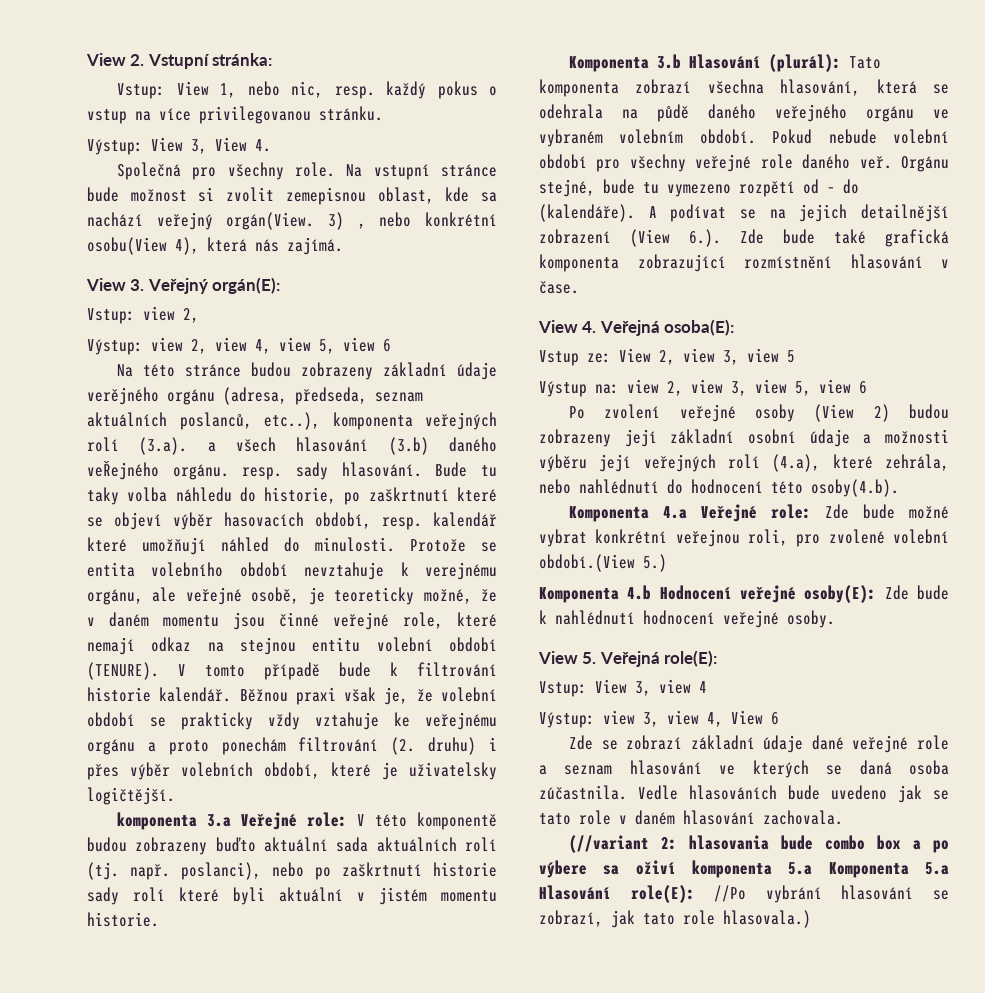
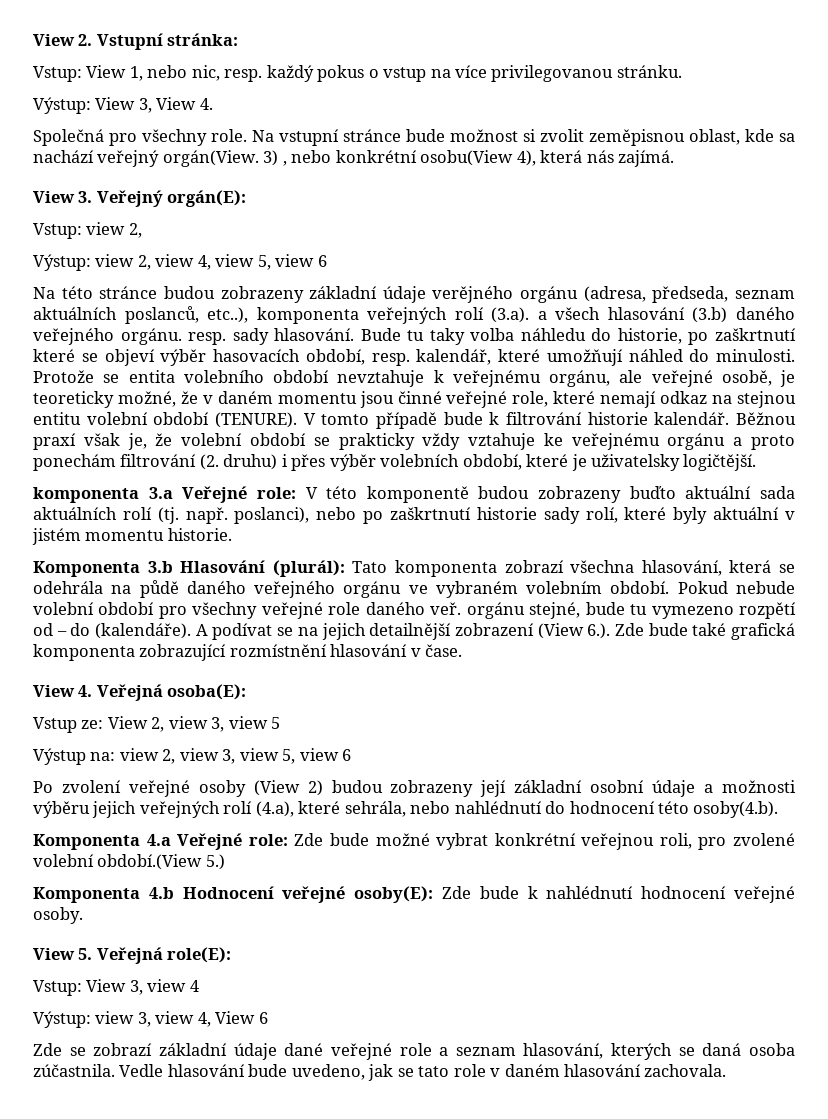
- Na vstupní stránce bude možnost si zvolit zemepisnou oblast, kde sa nachází veřejný orgán(View.
+ Na vstupní stránce bude možnost si zvolit zeměpisnou oblast, kde sa nachází veřejný orgán(View.
- Na této stránce budou zobrazeny základní údaje verějného orgánu (adresa, předseda, seznam aktuálních poslanců, etc..), komponenta veřejných rolí (3.a). a všech hlasování (3.b) daného veŘejného orgánu. resp. sady hlasování.
+ Na této stránce budou zobrazeny základní údaje verějného orgánu (adresa, předseda, seznam aktuálních poslanců, etc..), komponenta veřejných rolí (3.a). a všech hlasování (3.b) daného veřejného orgánu. resp. sady hlasování.
- Bude tu taky volba náhledu do historie, po zaškrtnutí které se objeví výběr hasovacích období, resp. kalendář které umožňují náhled do minulosti.
+ Bude tu taky volba náhledu do historie, po zaškrtnutí které se objeví výběr hasovacích období, resp. kalendář, které umožňují náhled do minulosti.
- Protože se entita volebního období nevztahuje k verejnému orgánu, ale veřejné osobě, je teoreticky možné, že v daném momentu jsou činné veřejné role, které nemají odkaz na stejnou entitu volební období (TENURE).
+ Protože se entita volebního období nevztahuje k veřejnému orgánu, ale veřejné osobě, je teoreticky možné, že v daném momentu jsou činné veřejné role, které nemají odkaz na stejnou entitu volební období (TENURE).
- Běžnou praxi však je, že volební období se prakticky vždy vztahuje ke veřejnému orgánu a proto ponechám filtrování (2. druhu) i přes výběr volebních období, které je uživatelsky logičtější.
+ Běžnou praxí však je, že volební období se prakticky vždy vztahuje ke veřejnému orgánu a proto ponechám filtrování (2. druhu) i přes výběr volebních období, které je uživatelsky logičtější.
- komponenta 3.a Veřejné role: V této komponentě budou zobrazeny buďto aktuální sada aktuálních rolí (tj. např. poslanci), nebo po zaškrtnutí historie sady rolí které byli aktuální v jistém momentu historie.
+ komponenta 3.a Veřejné role: V této komponentě budou zobrazeny buďto aktuální sada aktuálních rolí (tj. např. poslanci), nebo po zaškrtnutí historie sady rolí, které byly aktuální v jistém momentu historie.
- Komponenta 3.b Hlasování (plurál): Tato komponenta zobrazí všechna hlasování, která se odehrala na půdě daného veřejného orgánu ve vybraném volebním období.
+ Komponenta 3.b Hlasování (plurál): Tato komponenta zobrazí všechna hlasování, která se odehrála na půdě daného veřejného orgánu ve vybraném volebním období.
- Pokud nebude volební období pro všechny veřejné role daného veř. Orgánu stejné, bude tu vymezeno rozpětí od – do (kalendáře).
+ Pokud nebude volební období pro všechny veřejné role daného veř. orgánu stejné, bude tu vymezeno rozpětí od – do (kalendáře).
- Po zvolení veřejné osoby (View 2) budou zobrazeny její základní osobní údaje a možnosti výběru její veřejných rolí (4.a), které zehrála, nebo nahlédnutí do hodnocení této osoby(4.b).
+ Po zvolení veřejné osoby (View 2) budou zobrazeny její základní osobní údaje a možnosti výběru jejich veřejných rolí (4.a), které sehrála, nebo nahlédnutí do hodnocení této osoby(4.b).
- Zde se zobrazí základní údaje dané veřejné role a seznam hlasování ve kterých se daná osoba zúčastnila.
+ Zde se zobrazí základní údaje dané veřejné role a seznam hlasování, kterých se daná osoba zúčastnila.
- Vedle hlasováních bude uvedeno jak se tato role v daném hlasování zachovala.
+ Vedle hlasování bude uvedeno, jak se tato role v daném hlasování zachovala.
- (//variant 2: hlasovania bude combo box a po výbere sa oživí komponenta 5.a Komponenta 5.a Hlasování role(E): //Po vybrání hlasování se zobrazí, jak tato role hlasovala.)

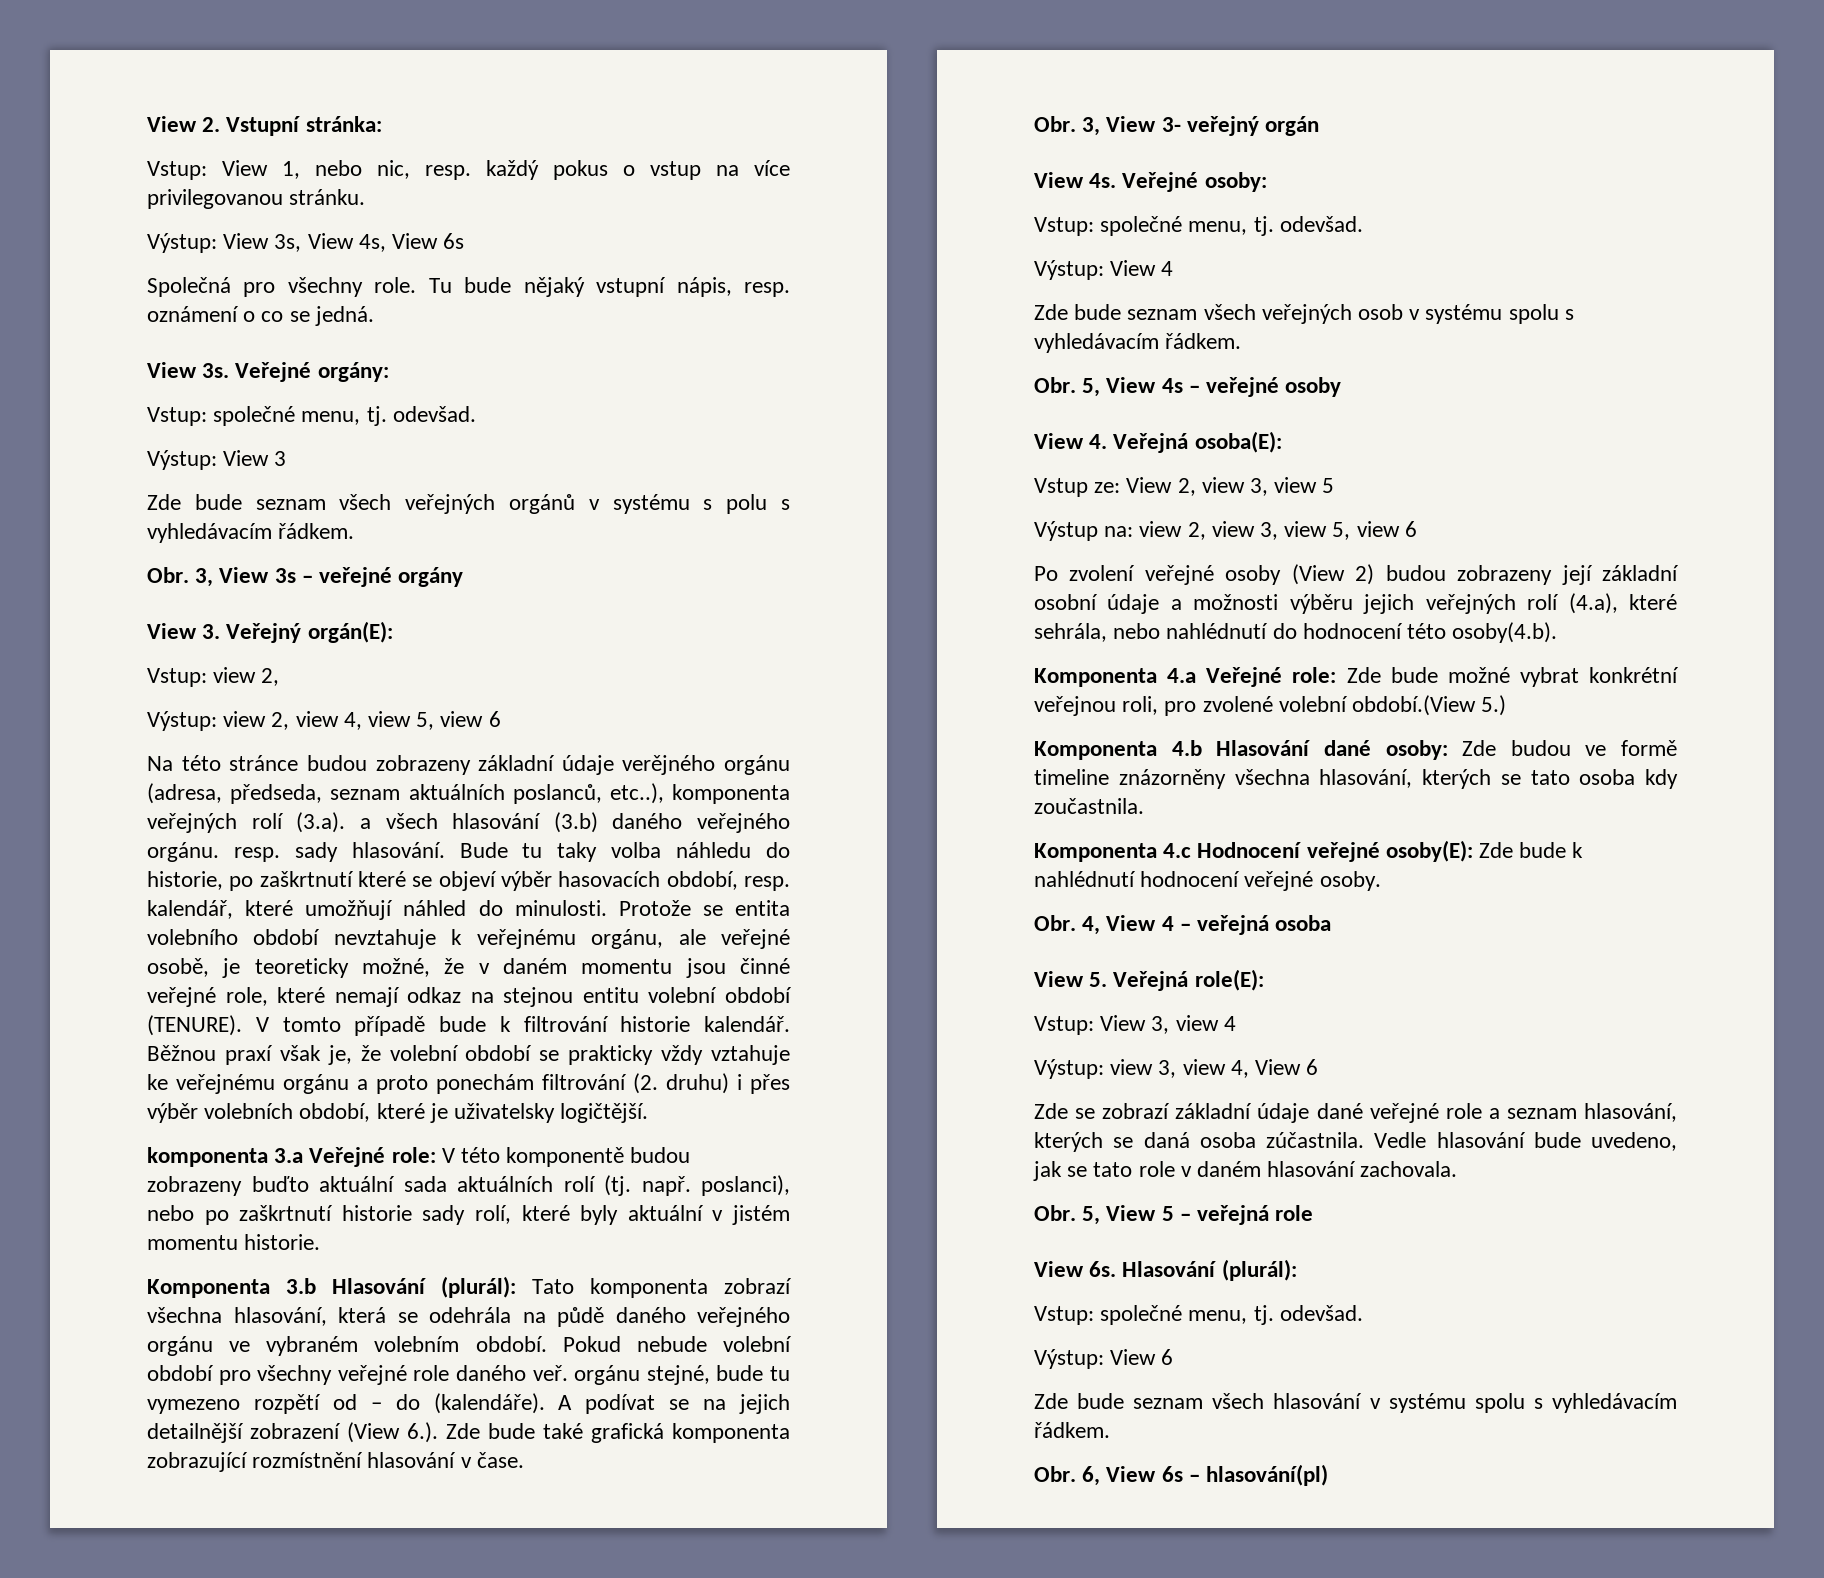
- Výstup: View 3, View 4.
+ Výstup: View 3s, View 4s, View 6s
- Na vstupní stránce bude možnost si zvolit zeměpisnou oblast, kde sa nachází veřejný orgán(View. 3) , nebo konkrétní osobu(View 4), která nás zajímá.
+ Tu bude nějaký vstupní nápis, resp. oznámení o co se jedná.
+ View 3s. Veřejné orgány:
+ Vstup: společné menu, tj. odevšad.
+ Výstup: View 3
+ Zde bude seznam všech veřejných orgánů v systému s polu s vyhledávacím řádkem.
+ Obr. 3, View 3s – veřejné orgány
+ Obr. 3, View 3- veřejný orgán
+ View 4s. Veřejné osoby:
+ Vstup: společné menu, tj. odevšad.
+ Výstup: View 4
+ Zde bude seznam všech veřejných osob v systému spolu s vyhledávacím řádkem.
+ Obr. 5, View 4s – veřejné osoby
- Komponenta 4.b Hodnocení veřejné osoby(E): Zde bude k nahlédnutí hodnocení veřejné osoby.
+ Komponenta 4.b Hlasování dané osoby: Zde budou ve formě timeline znázorněny všechna hlasování, kterých se tato osoba kdy zoučastnila.
+ Komponenta 4.c Hodnocení veřejné osoby(E): Zde bude k nahlédnutí hodnocení veřejné osoby.
+ Obr. 4, View 4 – veřejná osoba
+ Obr. 5, View 5 – veřejná role
+ View 6s. Hlasování (plurál):
+ Vstup: společné menu, tj. odevšad.
+ Výstup: View 6
+ Zde bude seznam všech hlasování v systému spolu s vyhledávacím řádkem.
+ Obr. 6, View 6s – hlasování(pl)

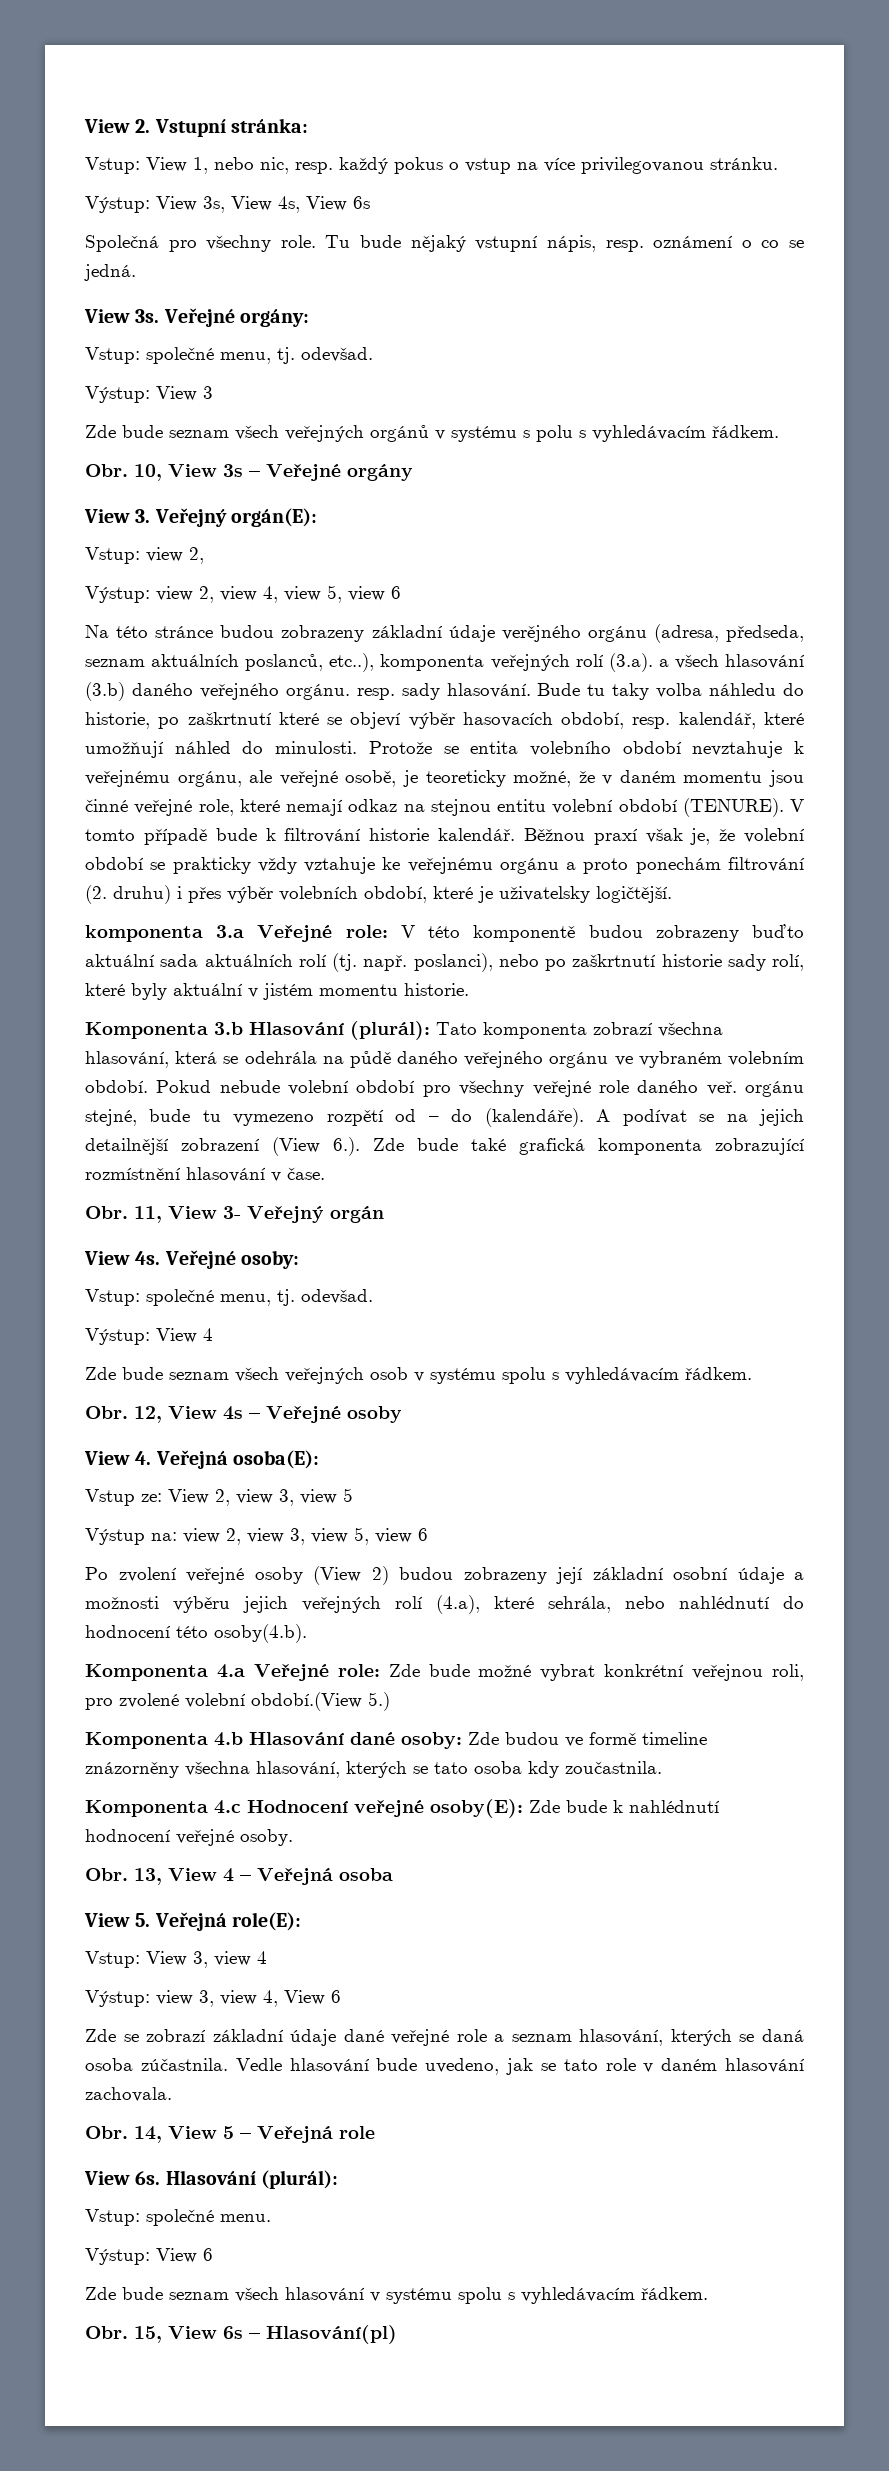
- Obr. 3, View 3s – veřejné orgány
+ Obr. 10, View 3s – Veřejné orgány
- Obr. 3, View 3- veřejný orgán
+ Obr. 11, View 3- Veřejný orgán
- Obr. 5, View 4s – veřejné osoby
+ Obr. 12, View 4s – Veřejné osoby
- Obr. 4, View 4 – veřejná osoba
+ Obr. 13, View 4 – Veřejná osoba
- Obr. 5, View 5 – veřejná role
+ Obr. 14, View 5 – Veřejná role
  View 6s. Hlasování (plurál):
- Vstup: společné menu, tj. odevšad.
+ Vstup: společné menu.
- Obr. 6, View 6s – hlasování(pl)
+ Obr. 15, View 6s – Hlasování(pl)

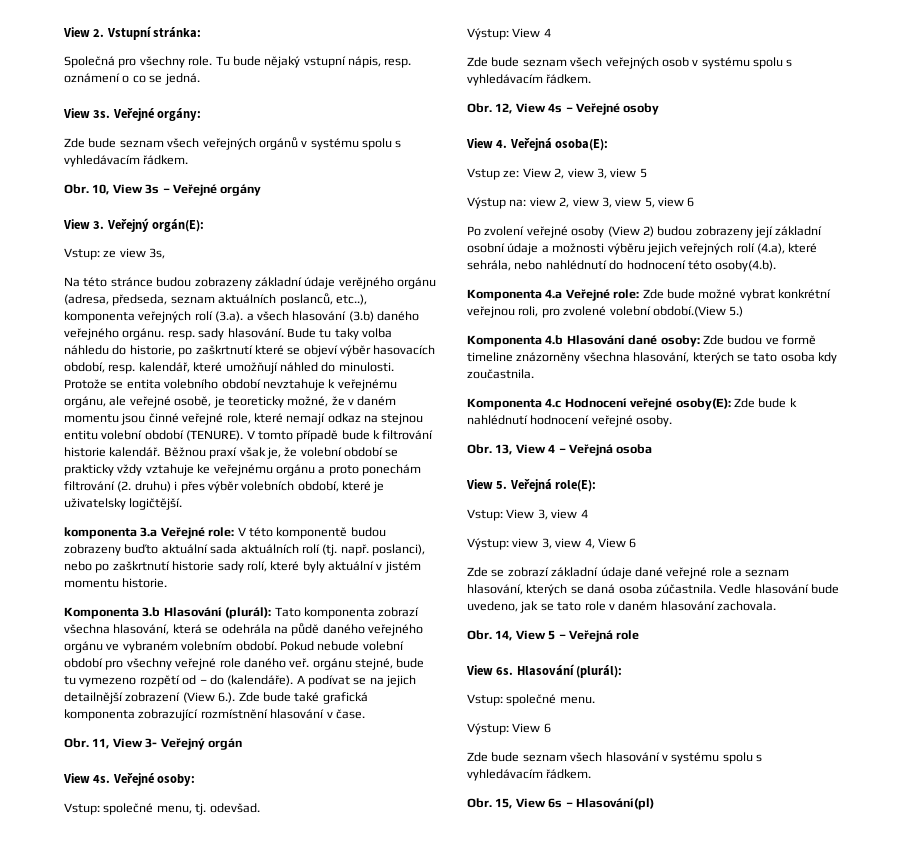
- Vstup: View 1, nebo nic, resp. každý pokus o vstup na více privilegovanou stránku.
- Výstup: View 3s, View 4s, View 6s
  Veřejné orgány:
- Vstup: společné menu, tj. odevšad.
- Výstup: View 3
- Zde bude seznam všech veřejných orgánů v systému s polu s vyhledávacím řádkem.
+ Zde bude seznam všech veřejných orgánů v systému spolu s vyhledávacím řádkem.
- Vstup: view 2,
- Výstup: view 2, view 4, view 5, view 6
+ Vstup: ze view 3s,

